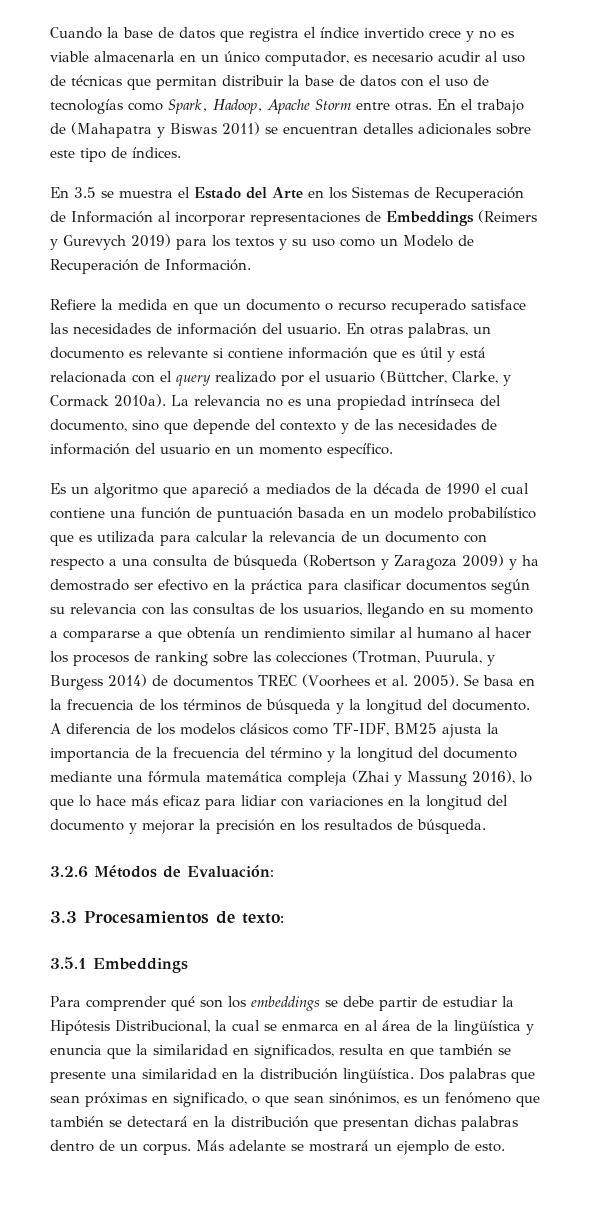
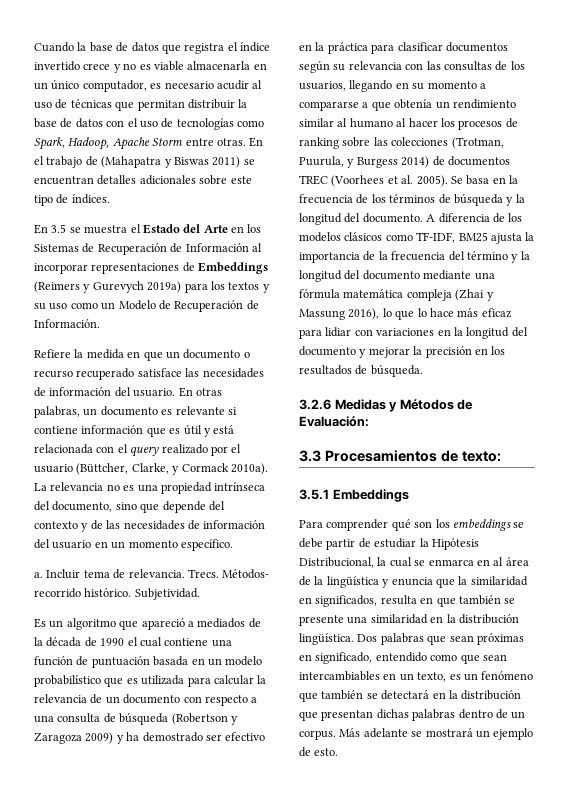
- En 3.5 se muestra el Estado del Arte en los Sistemas de Recuperación de Información al incorporar representaciones de Embeddings (Reimers y Gurevych 2019) para los textos y su uso como un Modelo de Recuperación de Información.
+ En 3.5 se muestra el Estado del Arte en los Sistemas de Recuperación de Información al incorporar representaciones de Embeddings (Reimers y Gurevych 2019a) para los textos y su uso como un Modelo de Recuperación de Información.
+ a. Incluir tema de relevancia. Trecs. Métodos- recorrido histórico. Subjetividad.
- 3.2.6 Métodos de Evaluación:
+ 3.2.6 Medidas y Métodos de Evaluación:
- Dos palabras que sean próximas en significado, o que sean sinónimos, es un fenómeno que también se detectará en la distribución que presentan dichas palabras dentro de un corpus.
+ Dos palabras que sean próximas en significado, entendido como que sean intercambiables en un texto, es un fenómeno que también se detectará en la distribución que presentan dichas palabras dentro de un corpus.

